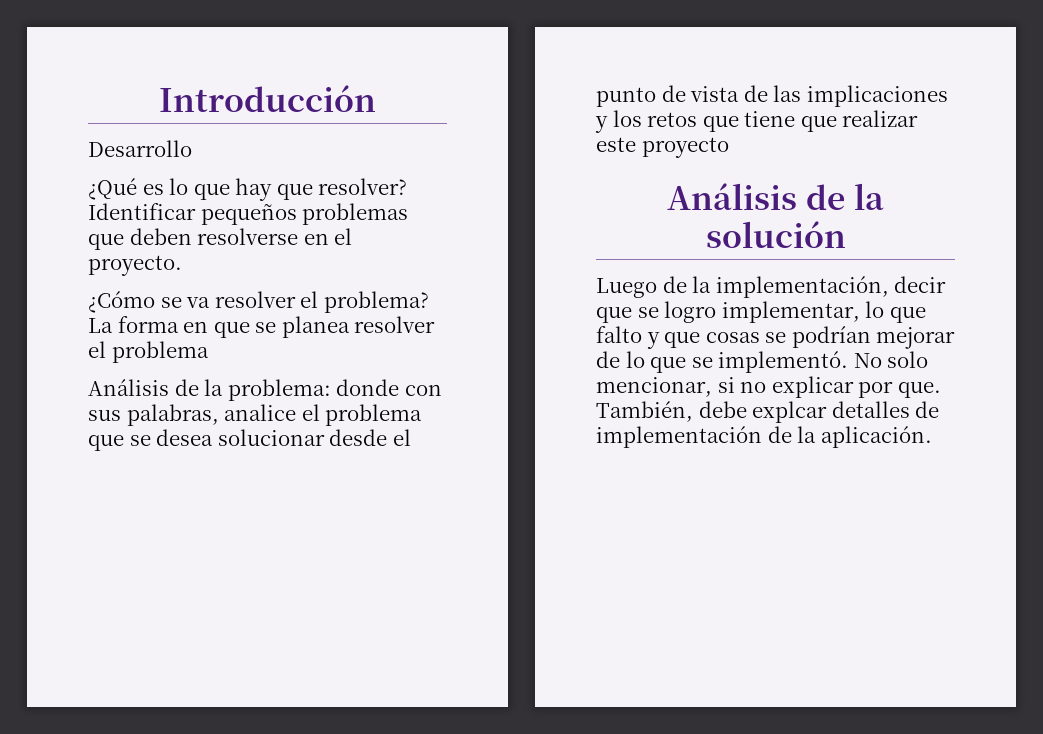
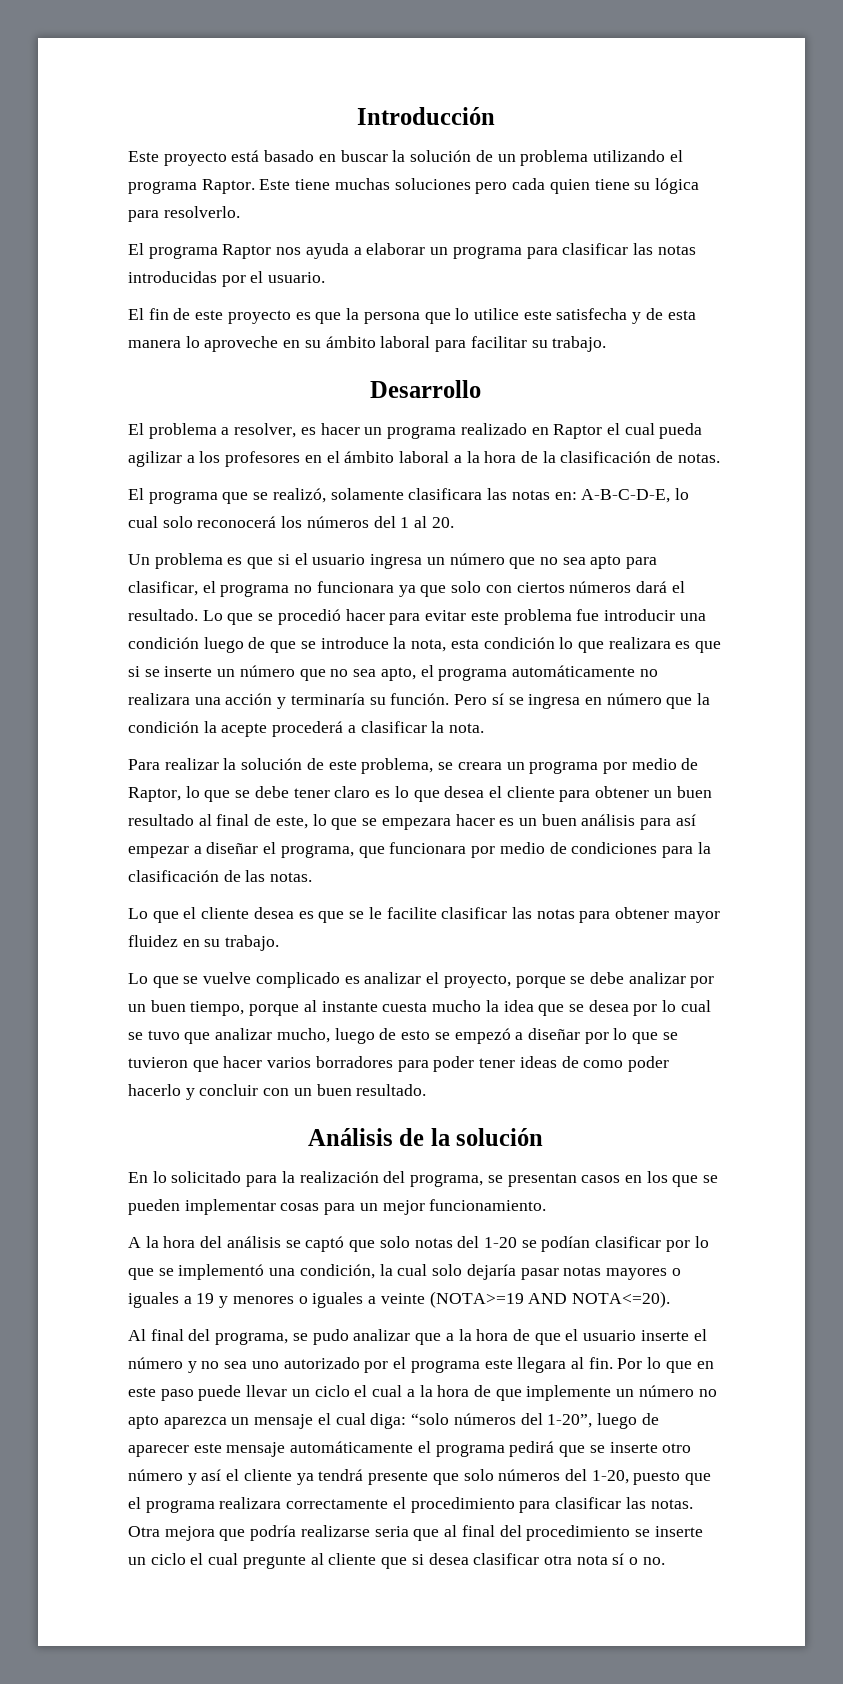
+ Este proyecto está basado en buscar la solución de un problema utilizando el programa Raptor. Este tiene muchas soluciones pero cada quien tiene su lógica para resolverlo.
+ El programa Raptor nos ayuda a elaborar un programa para clasificar las notas introducidas por el usuario.
+ El fin de este proyecto es que la persona que lo utilice este satisfecha y de esta manera lo aproveche en su ámbito laboral para facilitar su trabajo.
  Desarrollo
- ¿Qué es lo que hay que resolver? Identificar pequeños problemas que deben resolverse en el proyecto.
- ¿Cómo se va resolver el problema? La forma en que se planea resolver el problema
- Análisis de la problema: donde con sus palabras, analice el problema que se desea solucionar desde el punto de vista de las implicaciones y los retos que tiene que realizar este proyecto
+ El problema a resolver, es hacer un programa realizado en Raptor el cual pueda agilizar a los profesores en el ámbito laboral a la hora de la clasificación de notas.
+ El programa que se realizó, solamente clasificara las notas en: A-B-C-D-E, lo cual solo reconocerá los números del 1 al 20.
+ Un problema es que si el usuario ingresa un número que no sea apto para clasificar, el programa no funcionara ya que solo con ciertos números dará el resultado. Lo que se procedió hacer para evitar este problema fue introducir una condición luego de que se introduce la nota, esta condición lo que realizara es que si se inserte un número que no sea apto, el programa automáticamente no realizara una acción y terminaría su función. Pero sí se ingresa en número que la condición la acepte procederá a clasificar la nota.
+ Para realizar la solución de este problema, se creara un programa por medio de Raptor, lo que se debe tener claro es lo que desea el cliente para obtener un buen resultado al final de este, lo que se empezara hacer es un buen análisis para así empezar a diseñar el programa, que funcionara por medio de condiciones para la clasificación de las notas.
+ Lo que el cliente desea es que se le facilite clasificar las notas para obtener mayor fluidez en su trabajo.
+ Lo que se vuelve complicado es analizar el proyecto, porque se debe analizar por un buen tiempo, porque al instante cuesta mucho la idea que se desea por lo cual se tuvo que analizar mucho, luego de esto se empezó a diseñar por lo que se tuvieron que hacer varios borradores para poder tener ideas de como poder hacerlo y concluir con un buen resultado.
  Análisis de la solución
- Luego de la implementación, decir que se logro implementar, lo que falto y que cosas se podrían mejorar de lo que se implementó. No solo mencionar, si no explicar por que. También, debe explcar detalles de implementación de la aplicación.
+ En lo solicitado para la realización del programa, se presentan casos en los que se pueden implementar cosas para un mejor funcionamiento.
+ A la hora del análisis se captó que solo notas del 1-20 se podían clasificar por lo que se implementó una condición, la cual solo dejaría pasar notas mayores o iguales a 19 y menores o iguales a veinte (NOTA>=19 AND NOTA<=20).
+ Al final del programa, se pudo analizar que a la hora de que el usuario inserte el número y no sea uno autorizado por el programa este llegara al fin. Por lo que en este paso puede llevar un ciclo el cual a la hora de que implemente un número no apto aparezca un mensaje el cual diga: “solo números del 1-20”, luego de aparecer este mensaje automáticamente el programa pedirá que se inserte otro número y así el cliente ya tendrá presente que solo números del 1-20, puesto que el programa realizara correctamente el procedimiento para clasificar las notas. Otra mejora que podría realizarse seria que al final del procedimiento se inserte un ciclo el cual pregunte al cliente que si desea clasificar otra nota sí o no.

